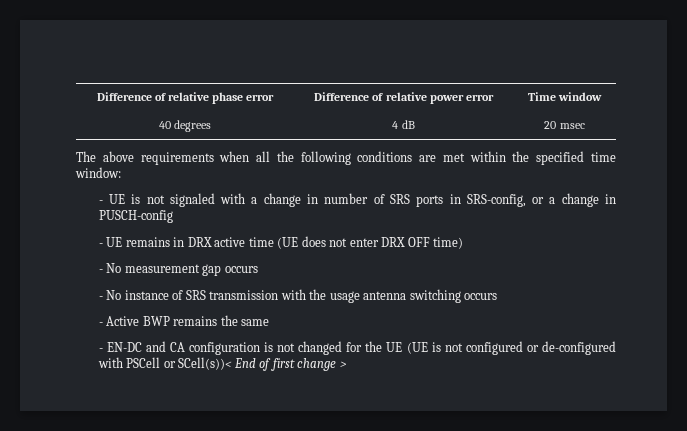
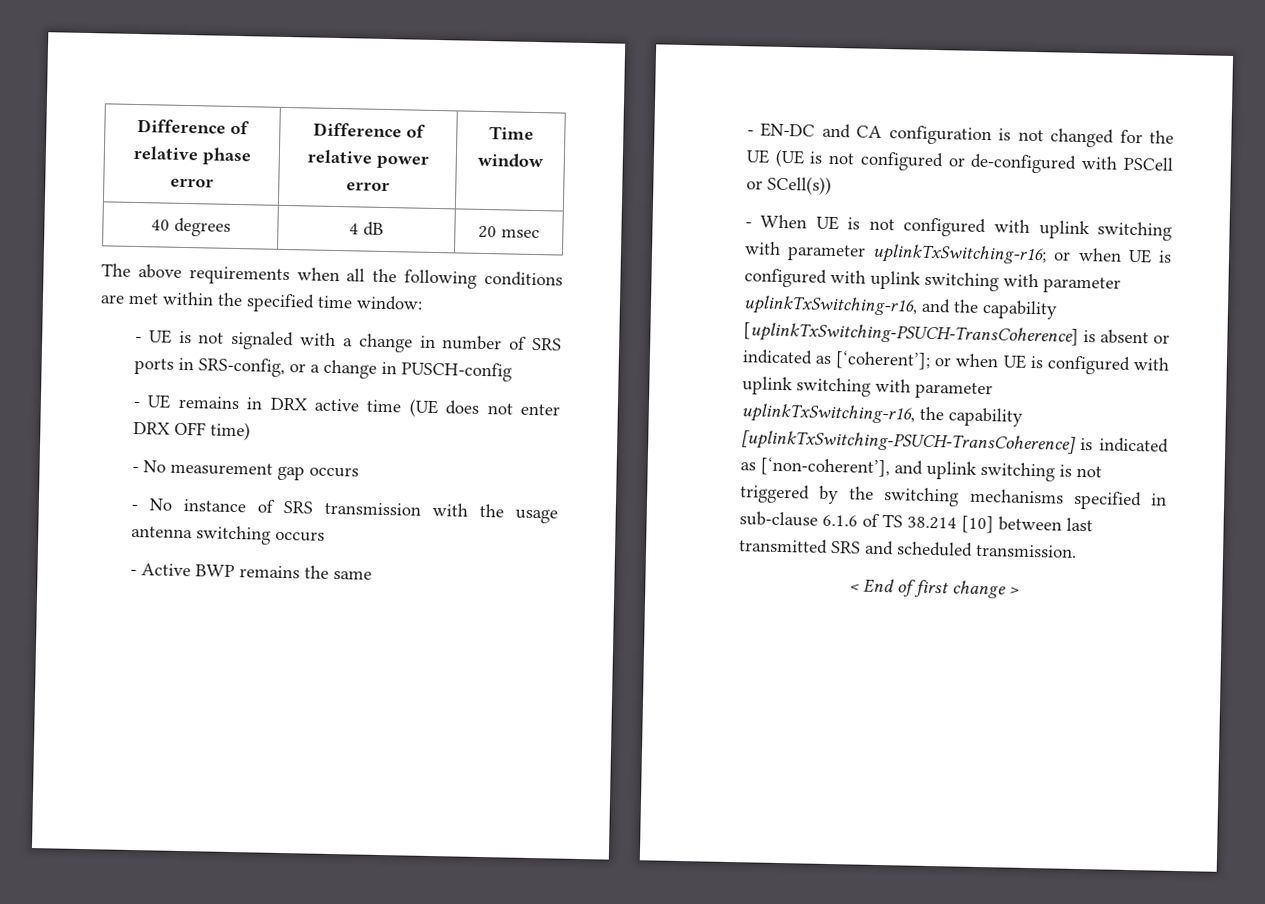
- - EN-DC and CA configuration is not changed for the UE (UE is not configured or de-configured with PSCell or SCell(s))< End of first change >
+ - EN-DC and CA configuration is not changed for the UE (UE is not configured or de-configured with PSCell or SCell(s))
+ - When UE is not configured with uplink switching with parameter uplinkTxSwitching-r16; or when UE is configured with uplink switching with parameter uplinkTxSwitching-r16, and the capability [uplinkTxSwitching-PSUCH-TransCoherence] is absent or indicated as [‘coherent’]; or when UE is configured with uplink switching with parameter uplinkTxSwitching-r16, the capability [uplinkTxSwitching-PSUCH-TransCoherence] is indicated as [‘non-coherent’], and uplink switching is not triggered by the switching mechanisms specified in sub-clause 6.1.6 of TS 38.214 [10] between last transmitted SRS and scheduled transmission.
+ < End of first change >

